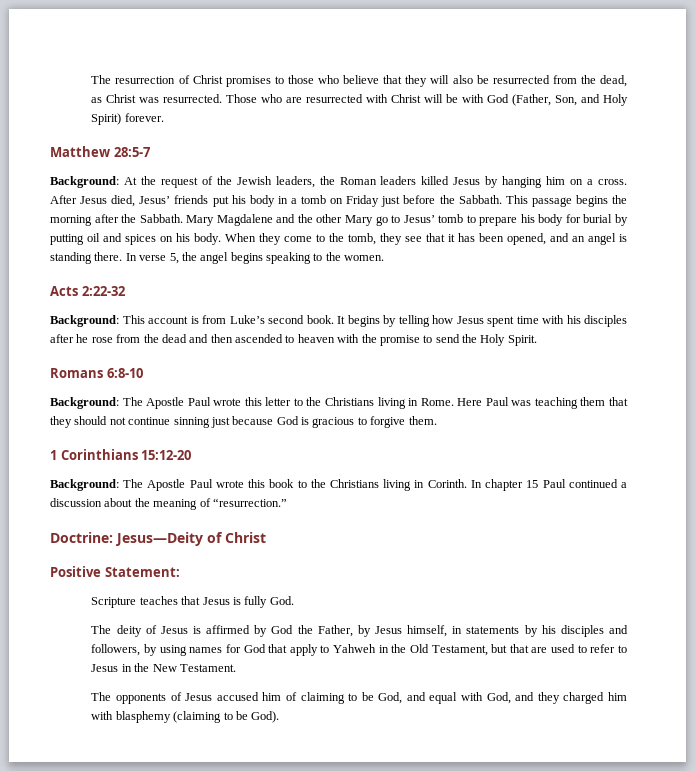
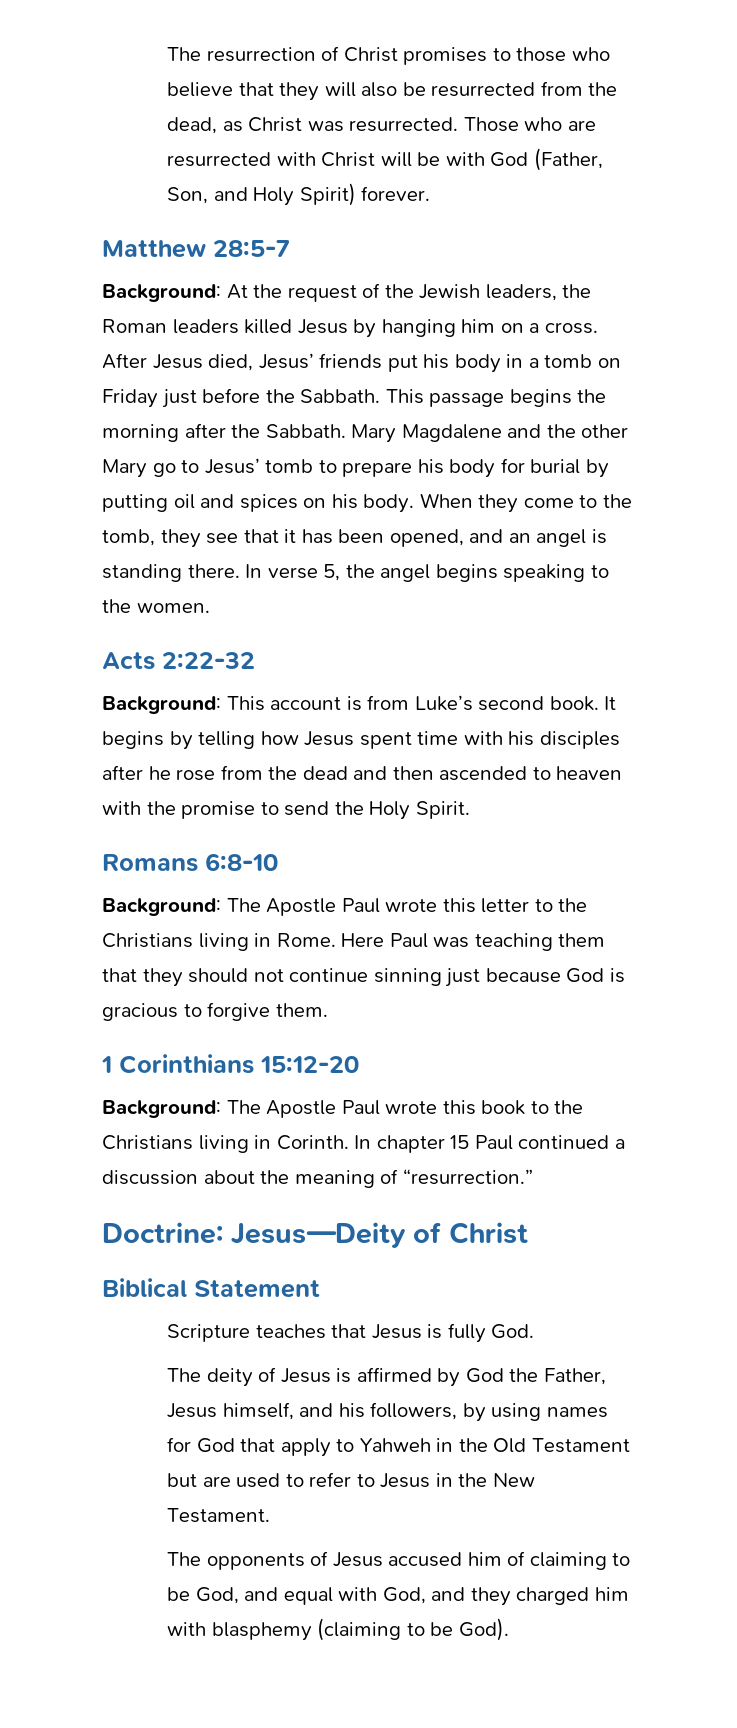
- Positive Statement:
+ Biblical Statement
- The deity of Jesus is affirmed by God the Father, by Jesus himself, in statements by his disciples and followers, by using names for God that apply to Yahweh in the Old Testament, but that are used to refer to Jesus in the New Testament.
+ The deity of Jesus is affirmed by God the Father, Jesus himself, and his followers, by using names for God that apply to Yahweh in the Old Testament but are used to refer to Jesus in the New Testament.

